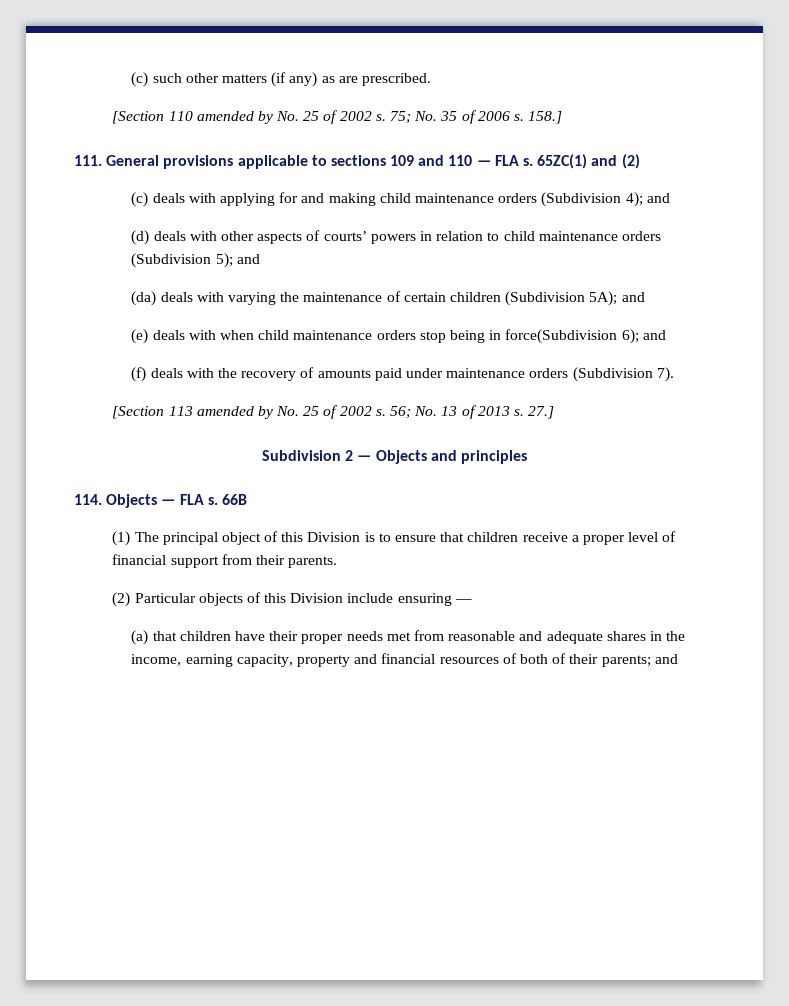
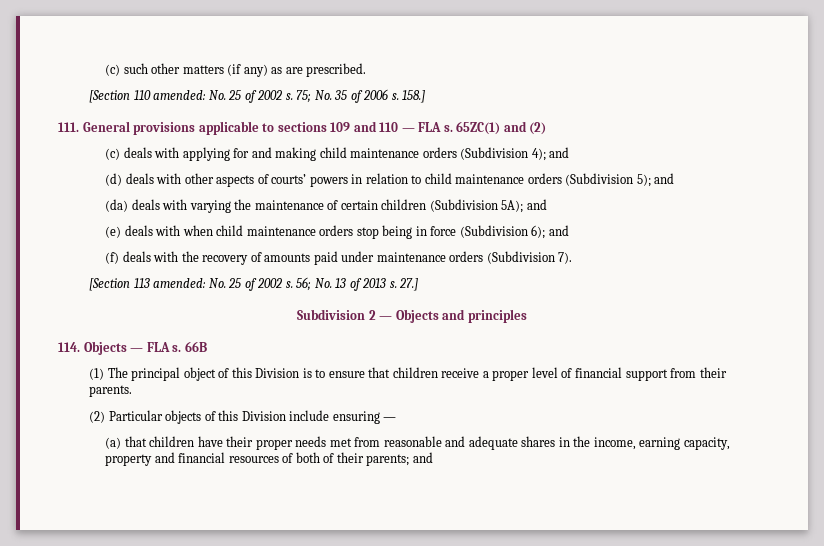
- [Section 110 amended by No. 25 of 2002 s.
+ [Section 110 amended: No. 25 of 2002 s.
- (e) deals with when child maintenance orders stop being in force(Subdivision 6); and
+ (e) deals with when child maintenance orders stop being in force (Subdivision 6); and
- [Section 113 amended by No. 25 of 2002 s.
+ [Section 113 amended: No. 25 of 2002 s.

